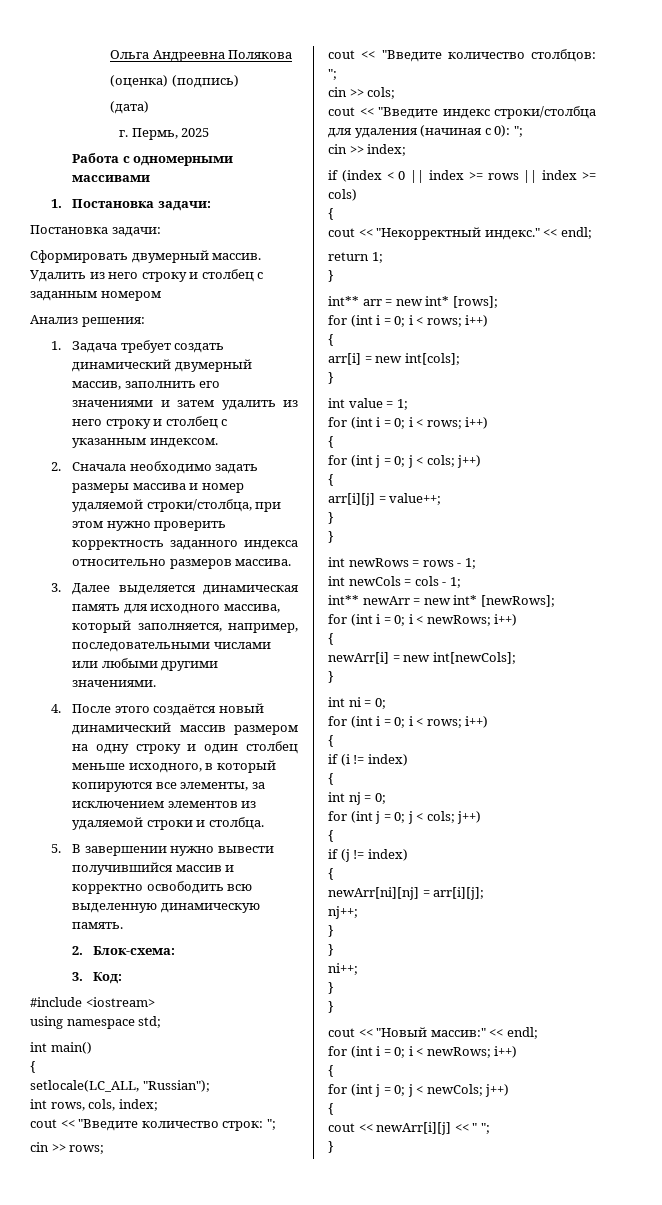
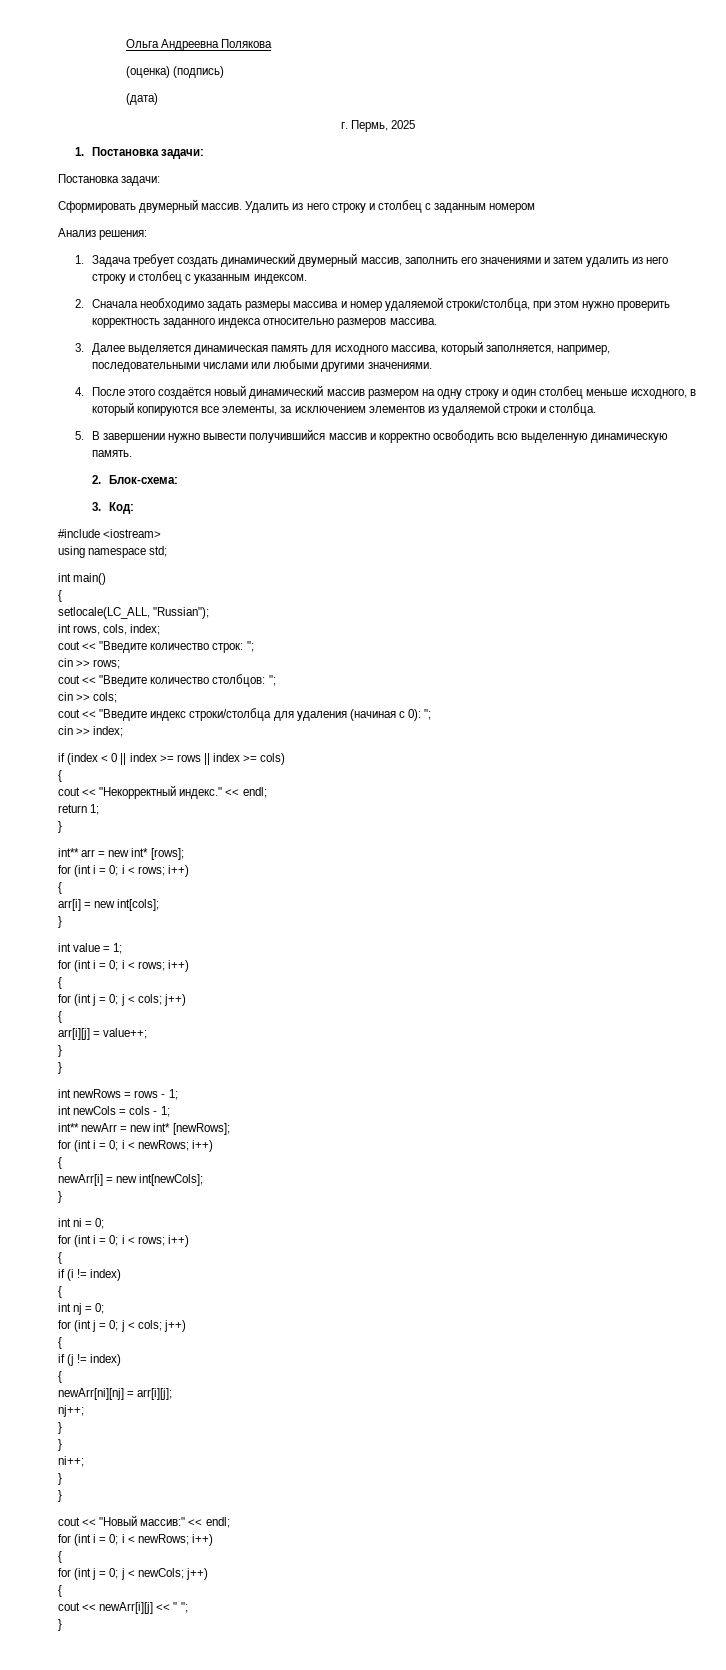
- Работа с одномерными массивами

